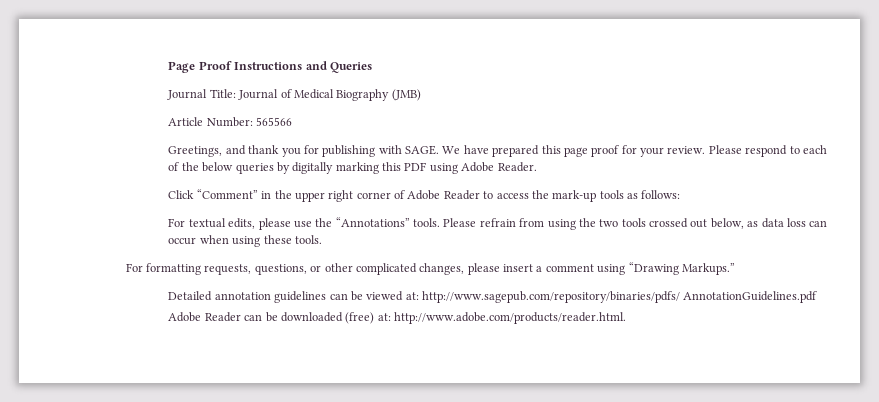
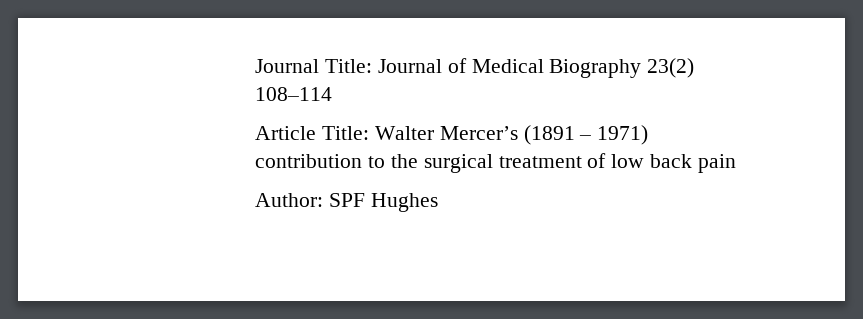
- Page Proof Instructions and Queries
- Journal Title: Journal of Medical Biography (JMB)
+ Journal Title: Journal of Medical Biography 23(2) 108–114
- Article Number: 565566
- Greetings, and thank you for publishing with SAGE. We have prepared this page proof for your review. Please respond to each of the below queries by digitally marking this PDF using Adobe Reader.
- Click “Comment” in the upper right corner of Adobe Reader to access the mark-up tools as follows:
- For textual edits, please use the “Annotations” tools. Please refrain from using the two tools crossed out below, as data loss can occur when using these tools.
- For formatting requests, questions, or other complicated changes, please insert a comment using “Drawing Markups.”
- Detailed annotation guidelines can be viewed at: http://www.sagepub.com/repository/binaries/pdfs/ AnnotationGuidelines.pdf
- Adobe Reader can be downloaded (free) at: http://www.adobe.com/products/reader.html.
+ Article Title: Walter Mercer’s (1891 – 1971) contribution to the surgical treatment of low back pain
+ Author: SPF Hughes

